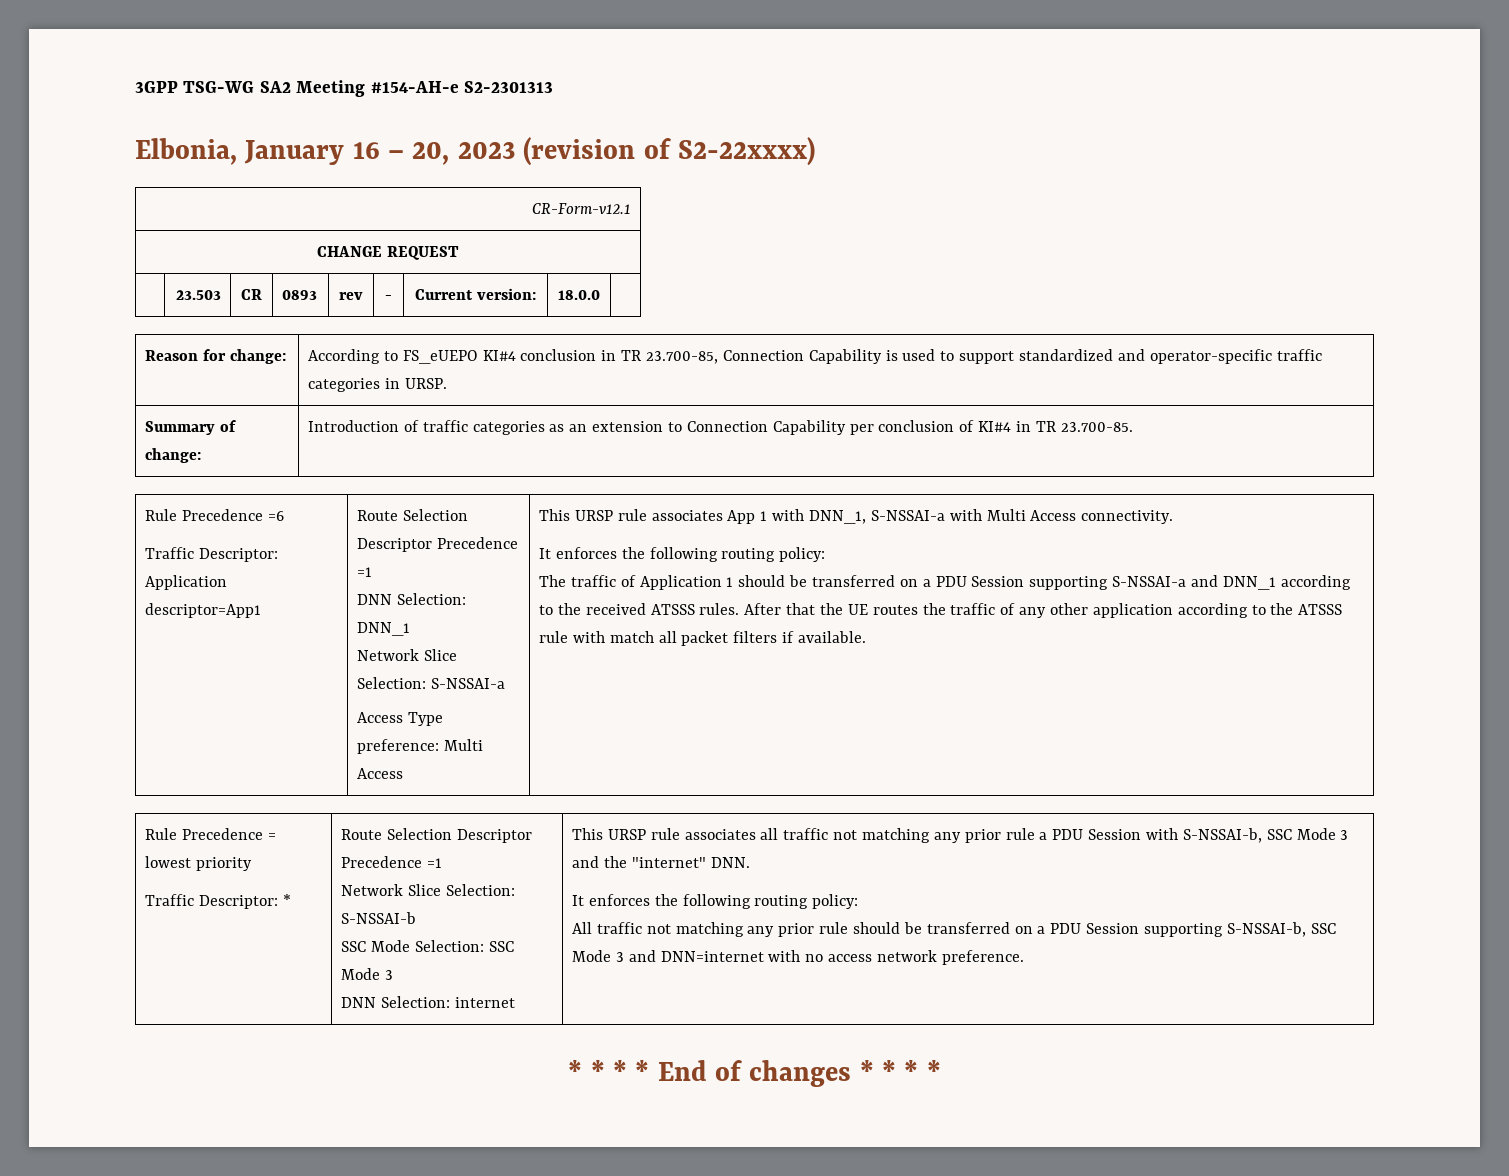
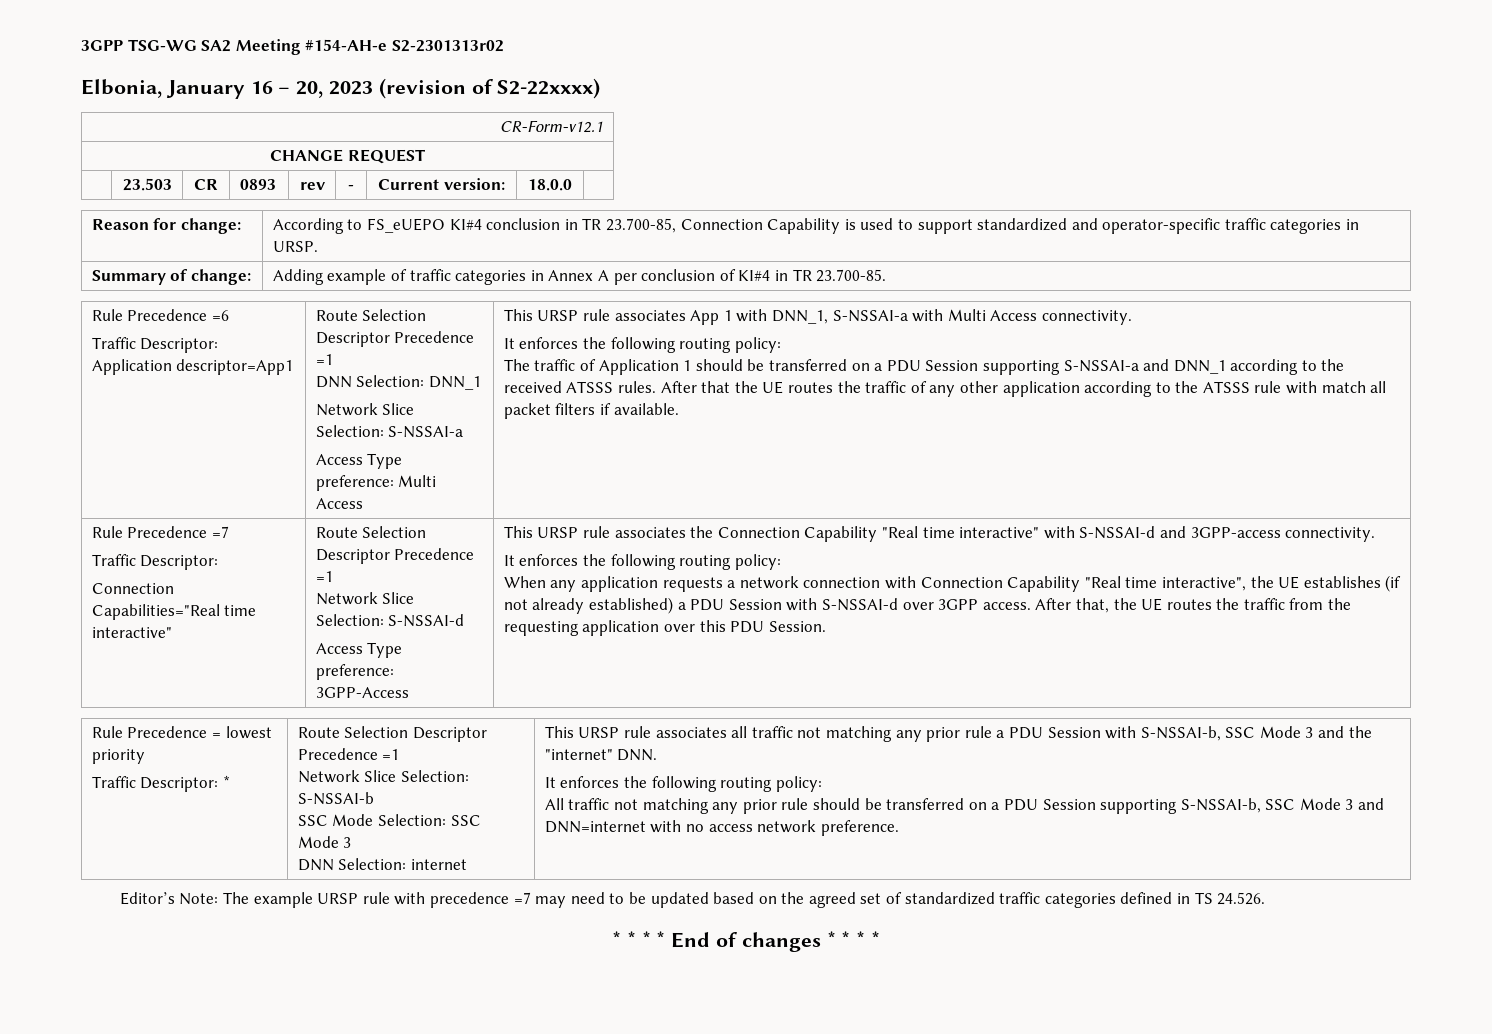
- 3GPP TSG-WG SA2 Meeting #154-AH-e S2-2301313
+ 3GPP TSG-WG SA2 Meeting #154-AH-e S2-2301313r02
- Summary of change: | Introduction of traffic categories as an extension to Connection Capability per conclusion of KI#4 in TR 23.700-85.
+ Summary of change: | Adding example of traffic categories in Annex A per conclusion of KI#4 in TR 23.700-85.
+ Rule Precedence =7
+ Traffic Descriptor:
+ Connection Capabilities="Real time interactive" | Route Selection Descriptor Precedence =1
+ Network Slice Selection: S-NSSAI-d
+ Access Type preference: 3GPP-Access | This URSP rule associates the Connection Capability "Real time interactive" with S-NSSAI-d and 3GPP-access connectivity.
+ It enforces the following routing policy:
+ When any application requests a network connection with Connection Capability "Real time interactive", the UE establishes (if not already established) a PDU Session with S-NSSAI-d over 3GPP access. After that, the UE routes the traffic from the requesting application over this PDU Session.
+ Editor’s Note: The example URSP rule with precedence =7 may need to be updated based on the agreed set of standardized traffic categories defined in TS 24.526.

